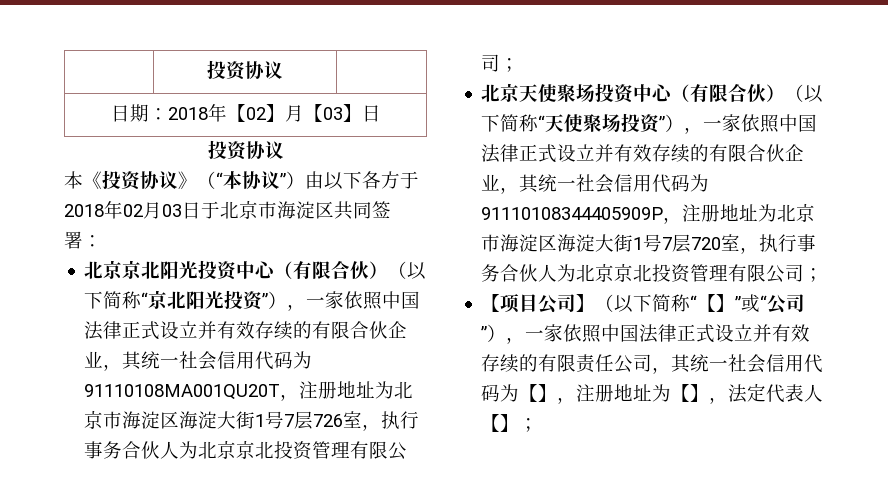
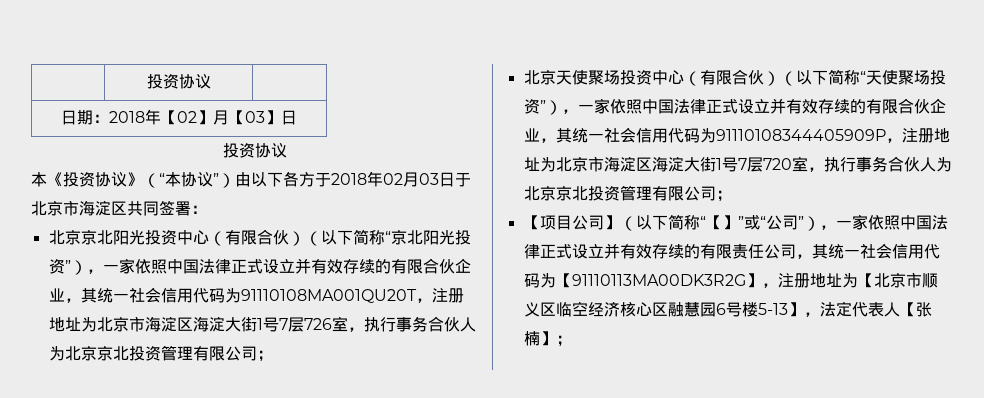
- 【项目公司】（以下简称“【】”或“公司”），一家依照中国法律正式设立并有效存续的有限责任公司，其统一社会信用代码为【】，注册地址为【】，法定代表人【】；
+ 【项目公司】（以下简称“【】”或“公司”），一家依照中国法律正式设立并有效存续的有限责任公司，其统一社会信用代码为【91110113MA00DK3R2G】，注册地址为【北京市顺义区临空经济核心区融慧园6号楼5-13】，法定代表人【张楠】；

